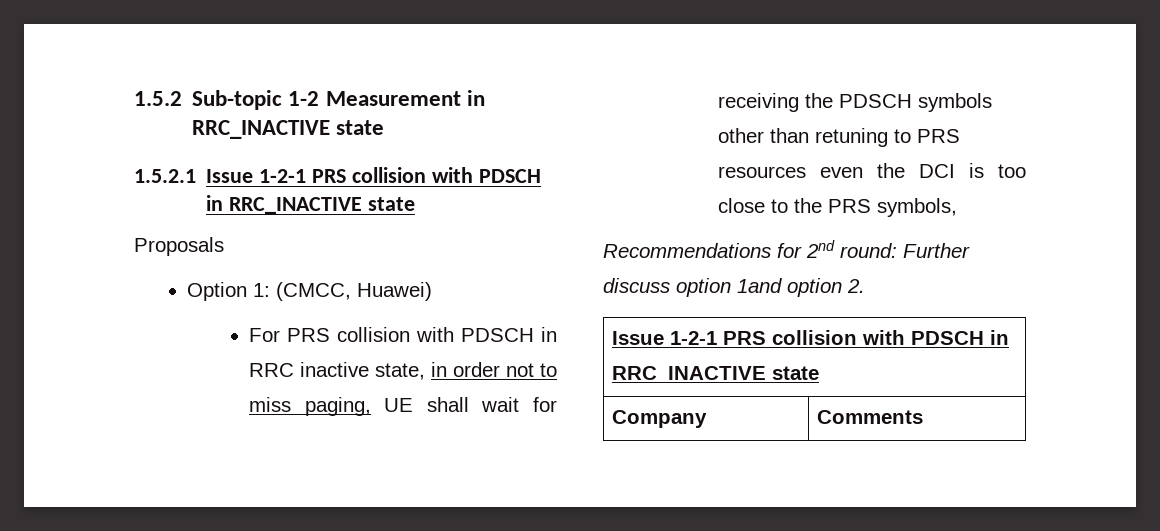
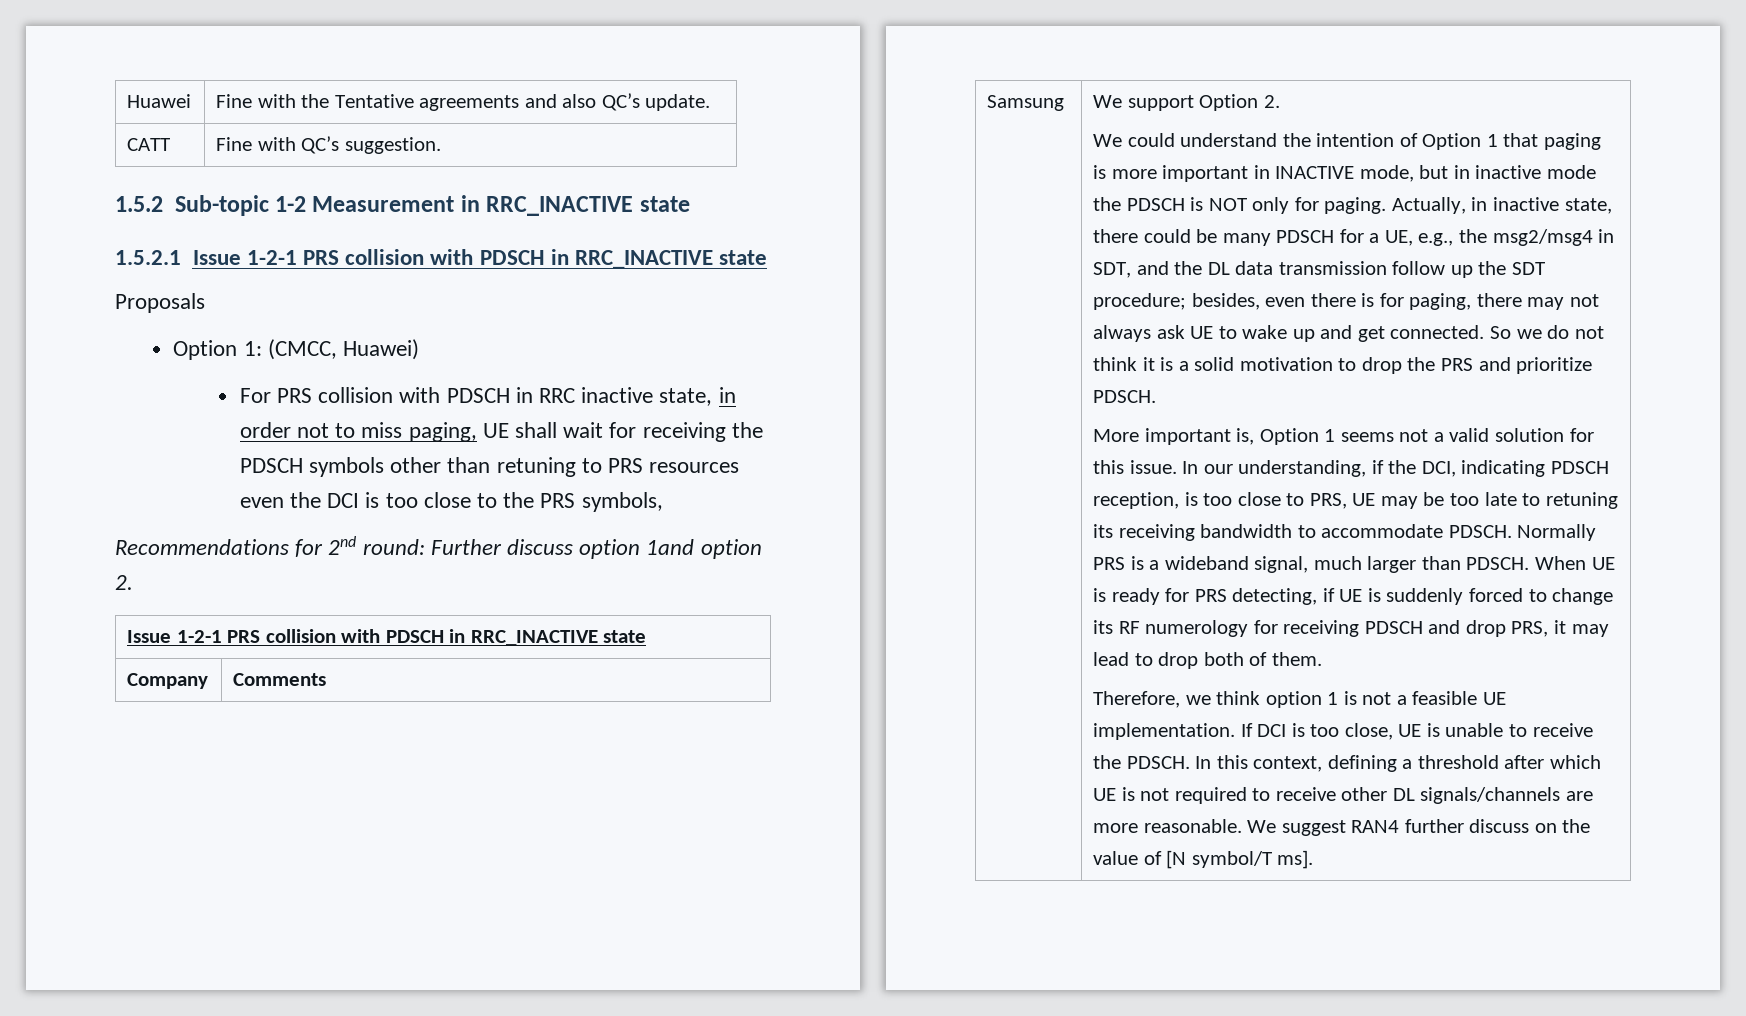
+ Huawei | Fine with the Tentative agreements and also QC’s update.
+ CATT | Fine with QC’s suggestion.
+ Samsung | We support Option 2.
+ We could understand the intention of Option 1 that paging is more important in INACTIVE mode, but in inactive mode the PDSCH is NOT only for paging. Actually, in inactive state, there could be many PDSCH for a UE, e.g., the msg2/msg4 in SDT, and the DL data transmission follow up the SDT procedure; besides, even there is for paging, there may not always ask UE to wake up and get connected. So we do not think it is a solid motivation to drop the PRS and prioritize PDSCH.
+ More important is, Option 1 seems not a valid solution for this issue. In our understanding, if the DCI, indicating PDSCH reception, is too close to PRS, UE may be too late to retuning its receiving bandwidth to accommodate PDSCH. Normally PRS is a wideband signal, much larger than PDSCH. When UE is ready for PRS detecting, if UE is suddenly forced to change its RF numerology for receiving PDSCH and drop PRS, it may lead to drop both of them.
+ Therefore, we think option 1 is not a feasible UE implementation. If DCI is too close, UE is unable to receive the PDSCH. In this context, defining a threshold after which UE is not required to receive other DL signals/channels are more reasonable. We suggest RAN4 further discuss on the value of [N symbol/T ms].

